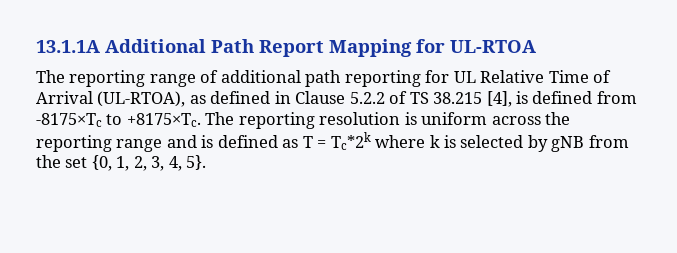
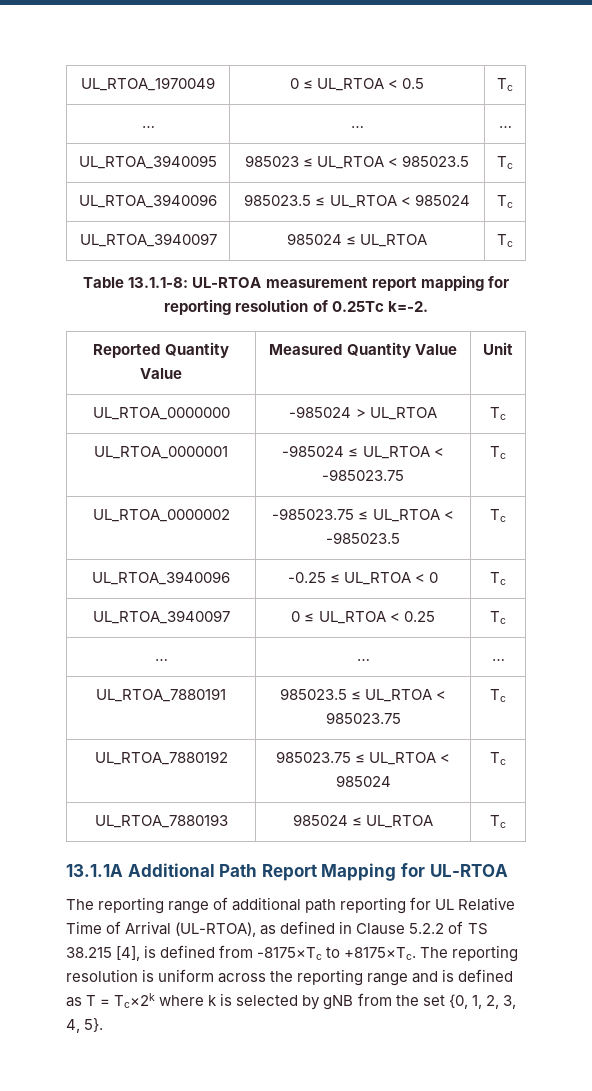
+ UL_RTOA_1970049 | 0 ≤ UL_RTOA < 0.5 | Tc
+ … | … | …
+ UL_RTOA_3940095 | 985023 ≤ UL_RTOA < 985023.5 | Tc
+ UL_RTOA_3940096 | 985023.5 ≤ UL_RTOA < 985024 | Tc
+ UL_RTOA_3940097 | 985024 ≤ UL_RTOA | Tc
+ Table 13.1.1-8: UL-RTOA measurement report mapping for reporting resolution of 0.25Tc k=-2.
+ Reported Quantity Value | Measured Quantity Value | Unit
+ UL_RTOA_0000000 | -985024 > UL_RTOA | Tc
+ UL_RTOA_0000001 | -985024 ≤ UL_RTOA < -985023.75 | Tc
+ UL_RTOA_0000002 | -985023.75 ≤ UL_RTOA < -985023.5 | Tc
+ UL_RTOA_3940096 | -0.25 ≤ UL_RTOA < 0 | Tc
+ UL_RTOA_3940097 | 0 ≤ UL_RTOA < 0.25 | Tc
+ … | … | …
+ UL_RTOA_7880191 | 985023.5 ≤ UL_RTOA < 985023.75 | Tc
+ UL_RTOA_7880192 | 985023.75 ≤ UL_RTOA < 985024 | Tc
+ UL_RTOA_7880193 | 985024 ≤ UL_RTOA | Tc
- The reporting resolution is uniform across the reporting range and is defined as T = Tc*2k where k is selected by gNB from the set {0, 1, 2, 3, 4, 5}.
+ The reporting resolution is uniform across the reporting range and is defined as T = Tc×2k where k is selected by gNB from the set {0, 1, 2, 3, 4, 5}.

